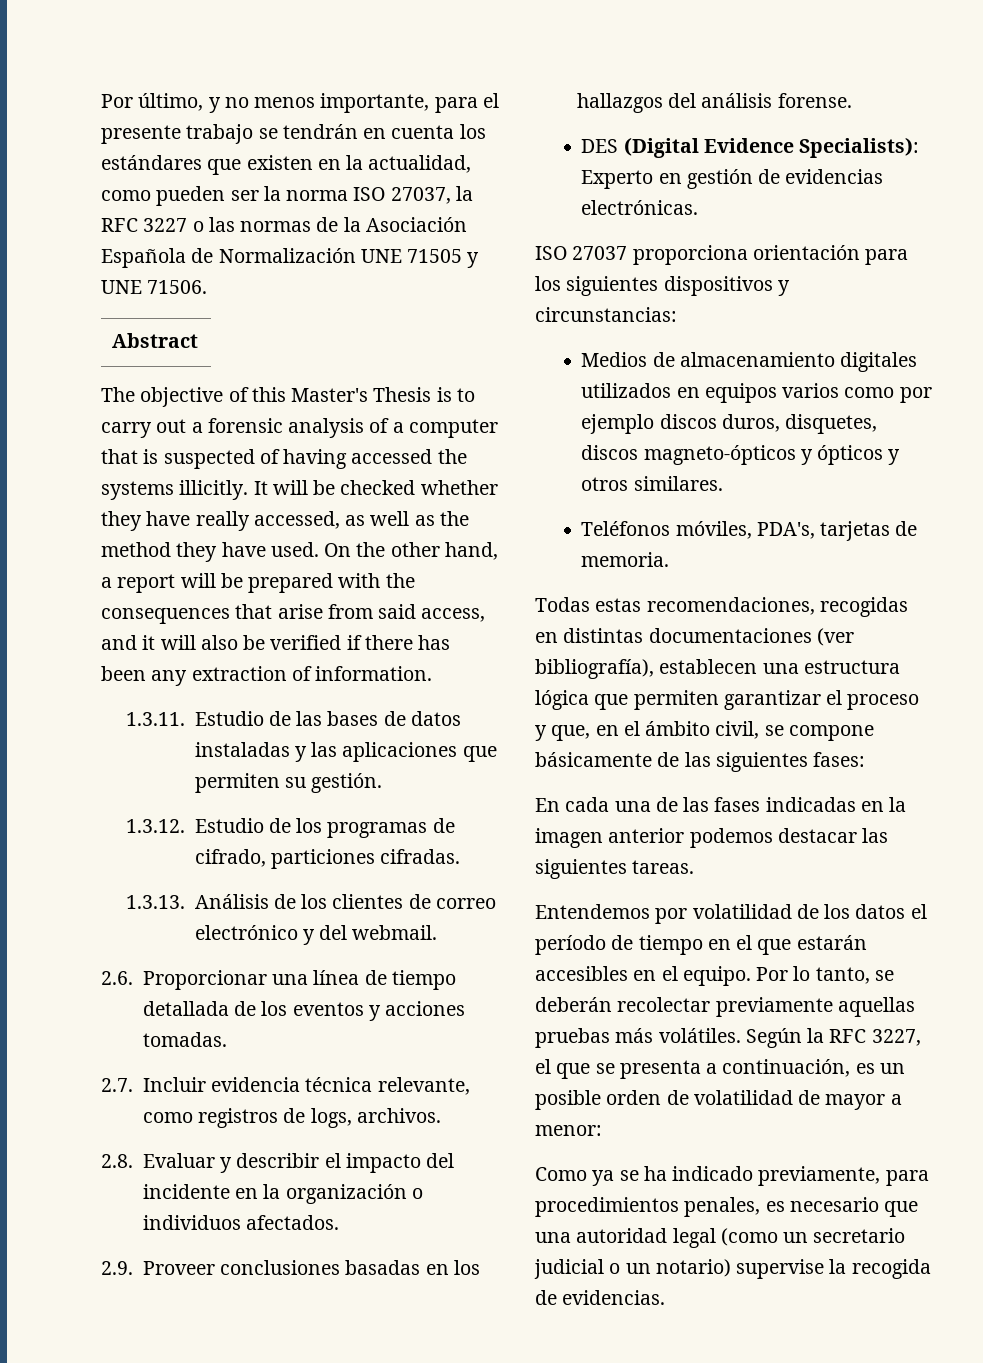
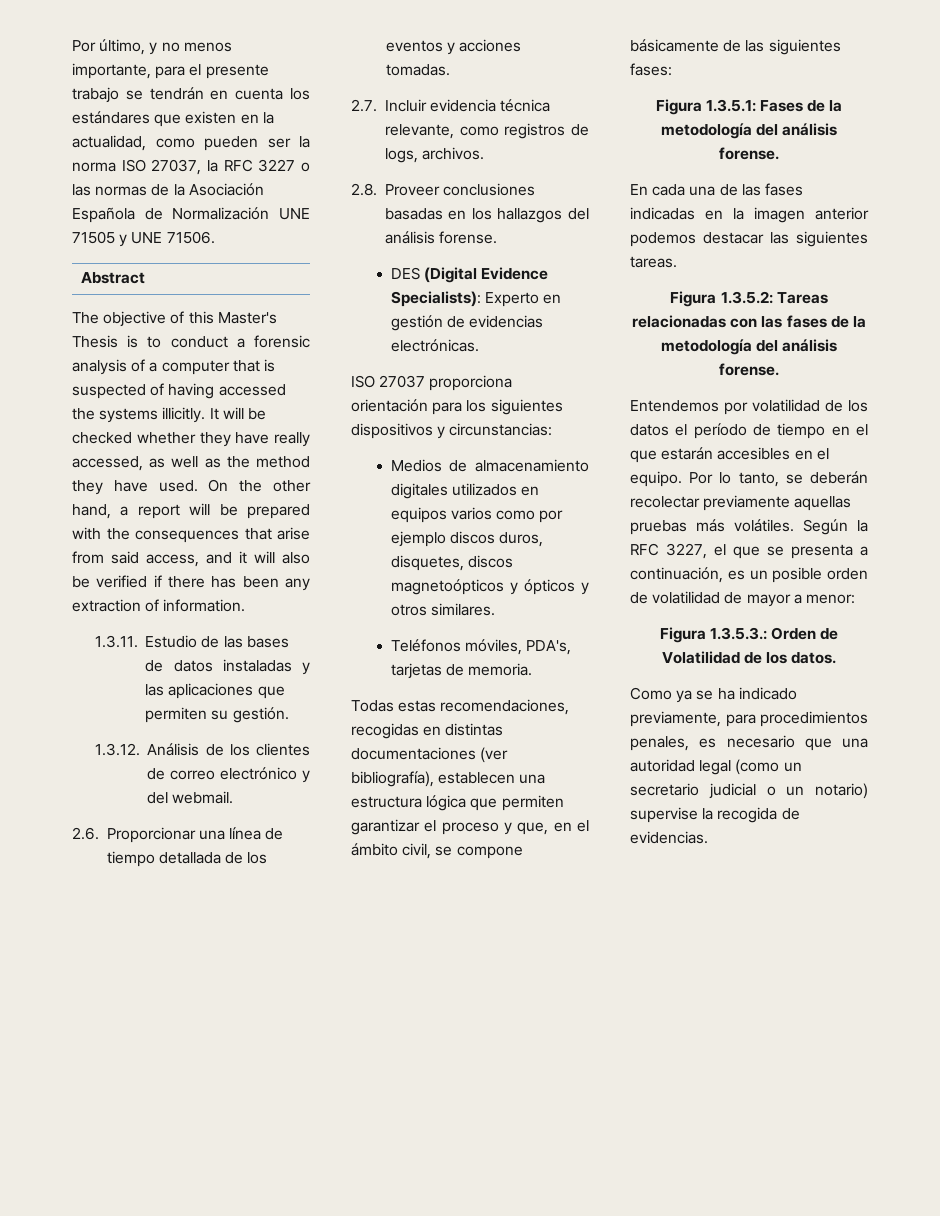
- The objective of this Master's Thesis is to carry out a forensic analysis of a computer that is suspected of having accessed the systems illicitly.
+ The objective of this Master's Thesis is to conduct a forensic analysis of a computer that is suspected of having accessed the systems illicitly.
- 1.3.12. Estudio de los programas de cifrado, particiones cifradas.
- 1.3.13. Análisis de los clientes de correo electrónico y del webmail.
+ 1.3.12. Análisis de los clientes de correo electrónico y del webmail.
- 2.8. Evaluar y describir el impacto del incidente en la organización o individuos afectados.
- 2.9. Proveer conclusiones basadas en los hallazgos del análisis forense.
+ 2.8. Proveer conclusiones basadas en los hallazgos del análisis forense.
- Medios de almacenamiento digitales utilizados en equipos varios como por ejemplo discos duros, disquetes, discos magneto-ópticos y ópticos y otros similares.
+ Medios de almacenamiento digitales utilizados en equipos varios como por ejemplo discos duros, disquetes, discos magnetoópticos y ópticos y otros similares.
+ Figura 1.3.5.1: Fases de la metodología del análisis forense.
+ Figura 1.3.5.2: Tareas relacionadas con las fases de la metodología del análisis forense.
+ Figura 1.3.5.3.: Orden de Volatilidad de los datos.

